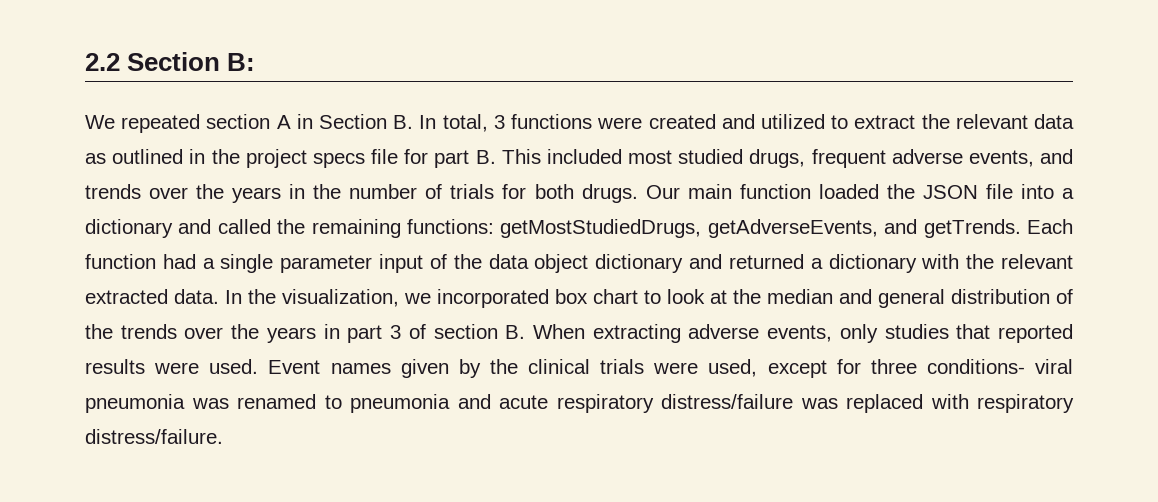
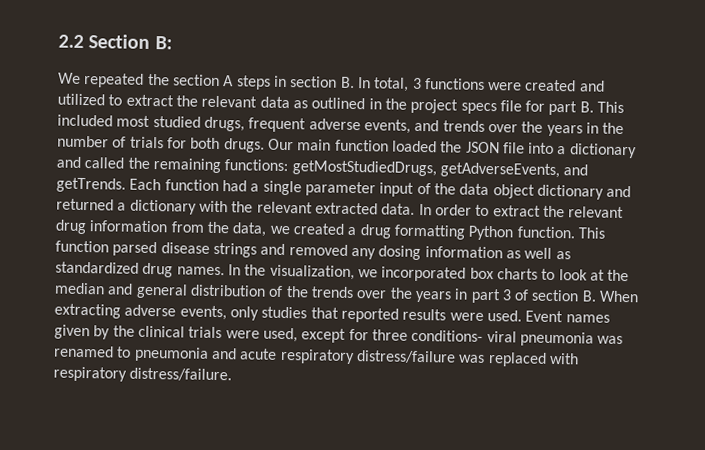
- We repeated section A in Section B. In total, 3 functions were created and utilized to extract the relevant data as outlined in the project specs file for part B. This included most studied drugs, frequent adverse events, and trends over the years in the number of trials for both drugs.
+ We repeated the section A steps in section B. In total, 3 functions were created and utilized to extract the relevant data as outlined in the project specs file for part B. This included most studied drugs, frequent adverse events, and trends over the years in the number of trials for both drugs.
- In the visualization, we incorporated box chart to look at the median and general distribution of the trends over the years in part 3 of section B. When extracting adverse events, only studies that reported results were used.
+ In order to extract the relevant drug information from the data, we created a drug formatting Python function. This function parsed disease strings and removed any dosing information as well as standardized drug names. In the visualization, we incorporated box charts to look at the median and general distribution of the trends over the years in part 3 of section B. When extracting adverse events, only studies that reported results were used.

